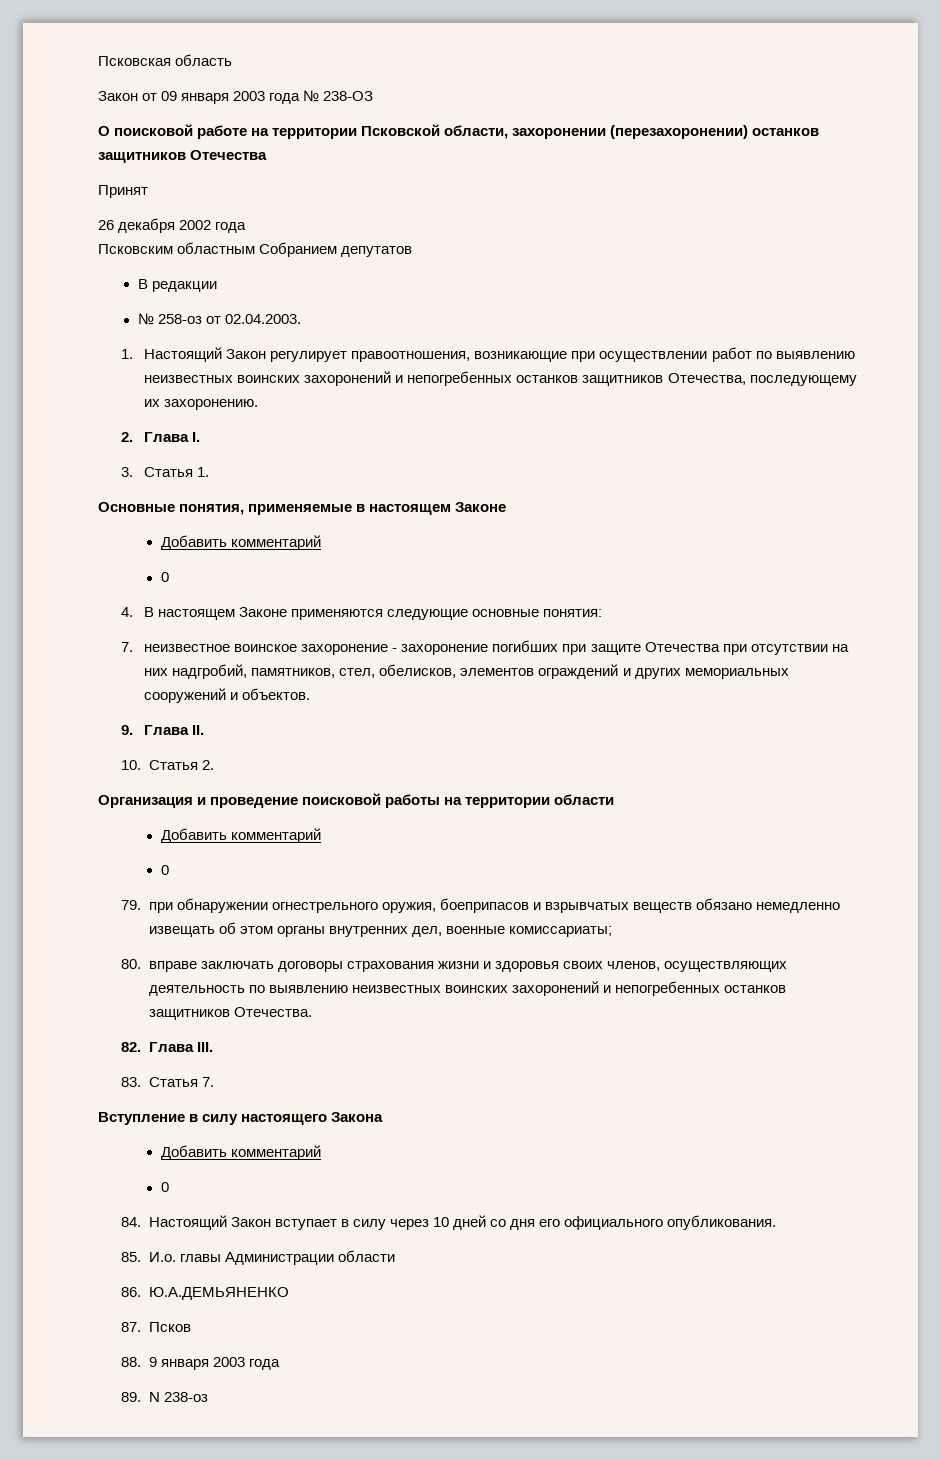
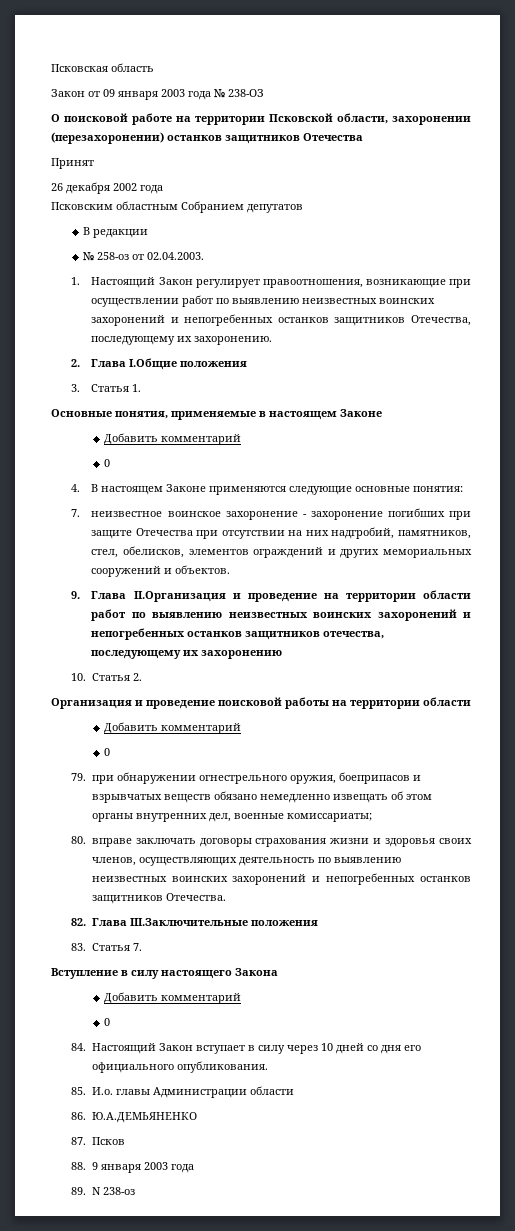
- 2. Глава I.
+ 2. Глава I.Общие положения
- 9. Глава II.
+ 9. Глава II.Организация и проведение на территории области работ по выявлению неизвестных воинских захоронений и непогребенных останков защитников отечества, последующему их захоронению
- 82. Глава III.
+ 82. Глава III.Заключительные положения

